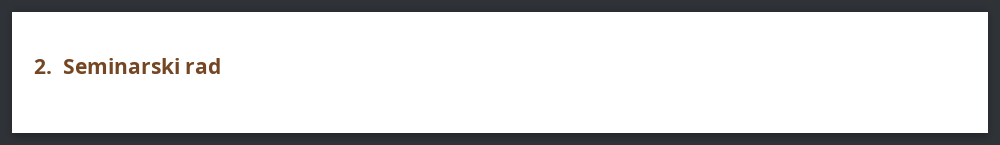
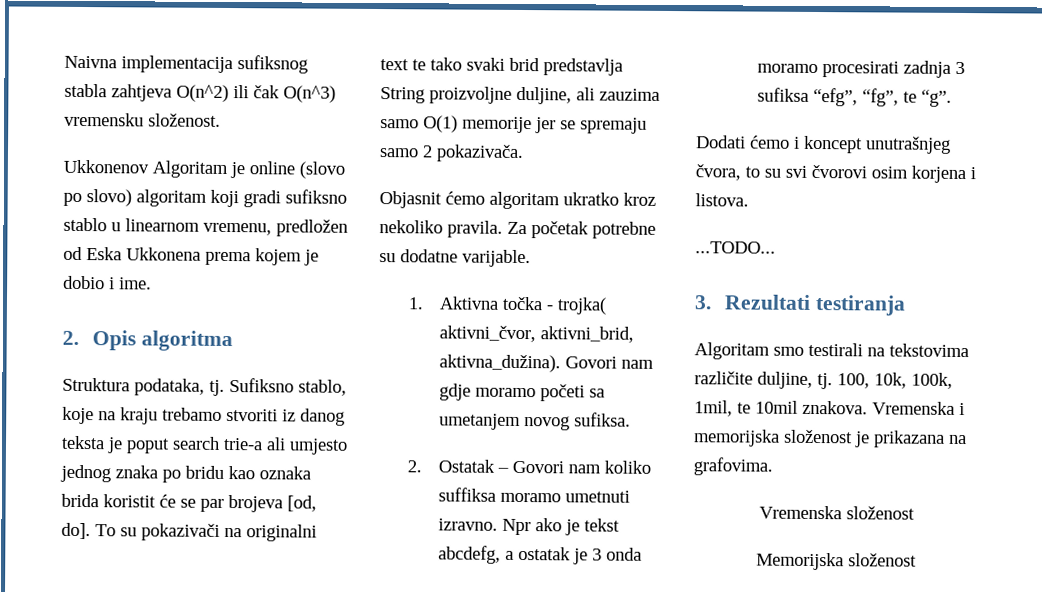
- 2. Seminarski rad
+ Naivna implementacija sufiksnog stabla zahtjeva O(n^2) ili čak O(n^3) vremensku složenost.
+ Ukkonenov Algoritam je online (slovo po slovo) algoritam koji gradi sufiksno stablo u linearnom vremenu, predložen od Eska Ukkonena prema kojem je dobio i ime.
+ 2. Opis algoritma
+ Struktura podataka, tj. Sufiksno stablo, koje na kraju trebamo stvoriti iz danog teksta je poput search trie-a ali umjesto jednog znaka po bridu kao oznaka brida koristit će se par brojeva [od, do]. To su pokazivači na originalni text te tako svaki brid predstavlja String proizvoljne duljine, ali zauzima samo O(1) memorije jer se spremaju samo 2 pokazivača.
+ Objasnit ćemo algoritam ukratko kroz nekoliko pravila. Za početak potrebne su dodatne varijable.
+ 1. Aktivna točka - trojka( aktivni_čvor, aktivni_brid, aktivna_dužina). Govori nam gdje moramo početi sa umetanjem novog sufiksa.
+ 2. Ostatak – Govori nam koliko suffiksa moramo umetnuti izravno. Npr ako je tekst abcdefg, a ostatak je 3 onda moramo procesirati zadnja 3 sufiksa “efg”, “fg”, te “g”.
+ Dodati ćemo i koncept unutrašnjeg čvora, to su svi čvorovi osim korjena i listova.
+ ...TODO...
+ 3. Rezultati testiranja
+ Algoritam smo testirali na tekstovima različite duljine, tj. 100, 10k, 100k, 1mil, te 10mil znakova. Vremenska i memorijska složenost je prikazana na grafovima.
+ Vremenska složenost
+ Memorijska složenost

